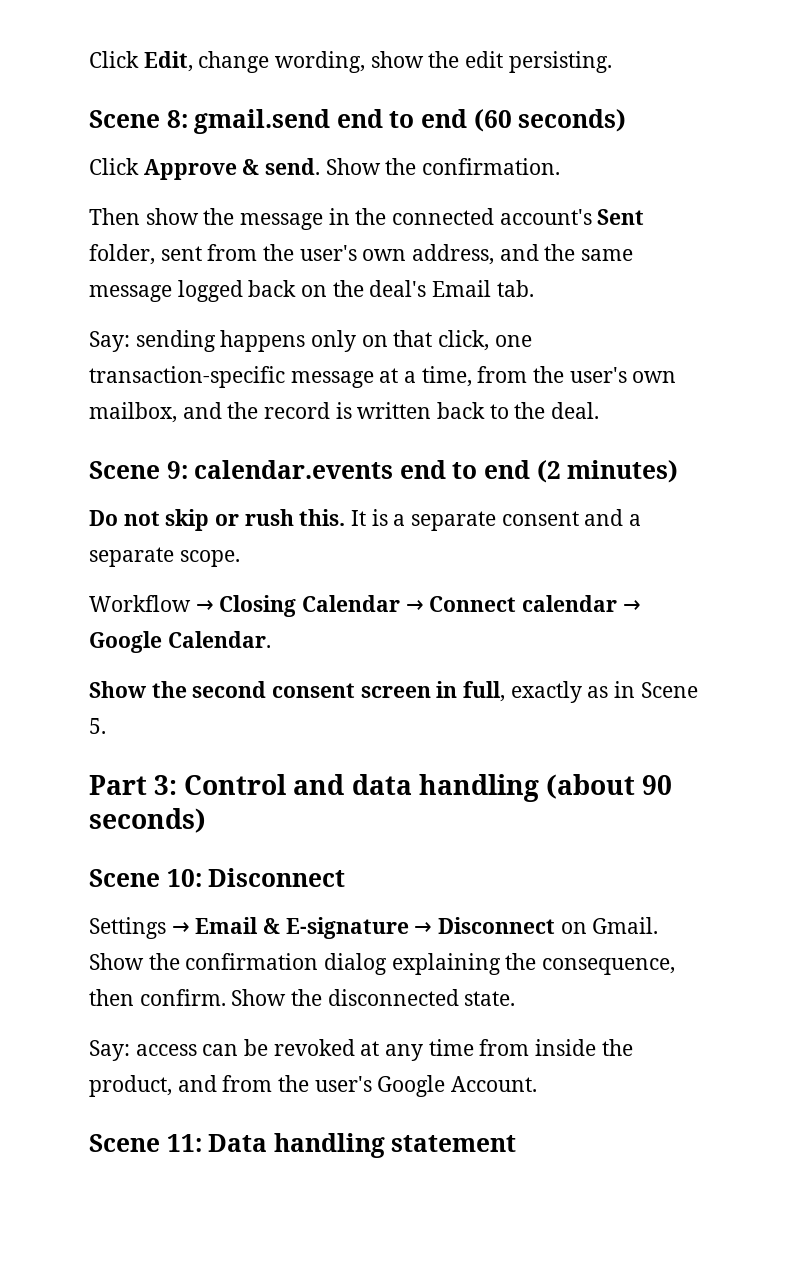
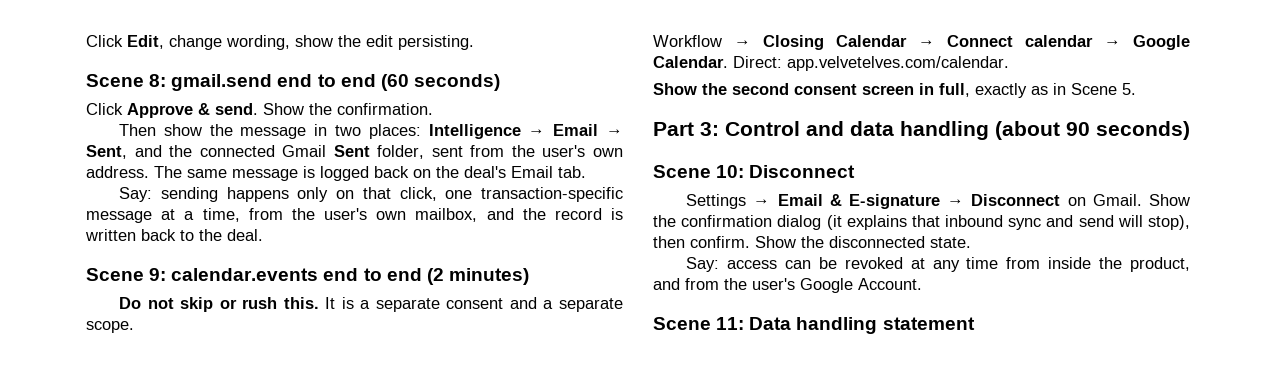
- Then show the message in the connected account's Sent folder, sent from the user's own address, and the same message logged back on the deal's Email tab.
+ Then show the message in two places: Intelligence → Email → Sent, and the connected Gmail Sent folder, sent from the user's own address. The same message is logged back on the deal's Email tab.
+ Direct: app.velvetelves.com/calendar.
- Show the confirmation dialog explaining the consequence, then confirm.
+ Show the confirmation dialog (it explains that inbound sync and send will stop), then confirm.

